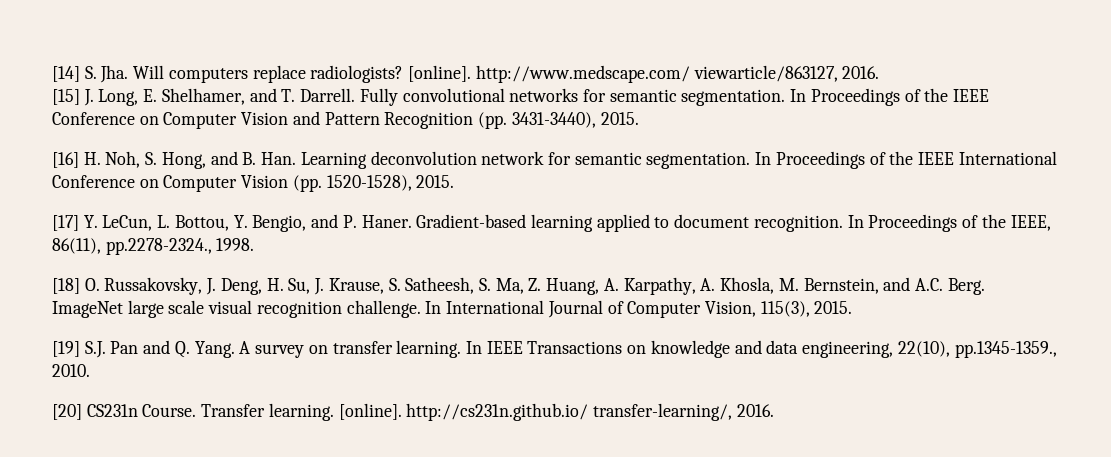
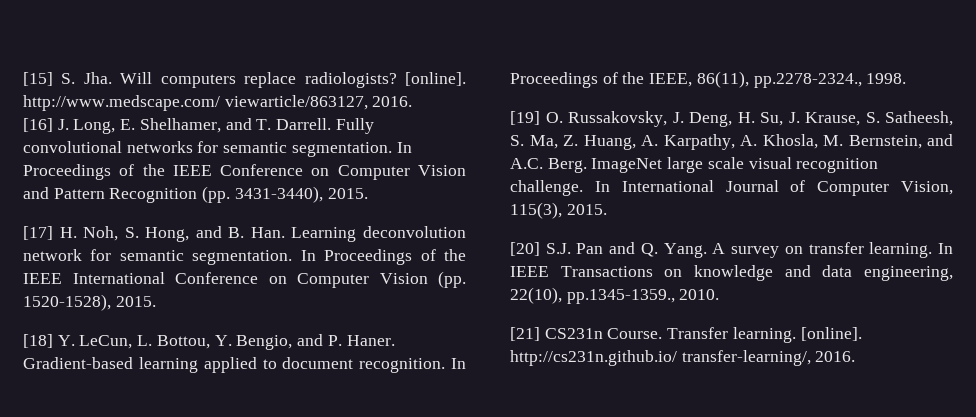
- [14] S. Jha. Will computers replace radiologists?
+ [15] S. Jha. Will computers replace radiologists?
- [15] J. Long, E. Shelhamer, and T. Darrell.
+ [16] J. Long, E. Shelhamer, and T. Darrell.
- [16] H. Noh, S. Hong, and B. Han. Learning deconvolution network for semantic segmentation.
+ [17] H. Noh, S. Hong, and B. Han. Learning deconvolution network for semantic segmentation.
- [17] Y. LeCun, L. Bottou, Y. Bengio, and P. Haner.
+ [18] Y. LeCun, L. Bottou, Y. Bengio, and P. Haner.
- [18] O. Russakovsky, J. Deng, H. Su, J. Krause, S. Satheesh, S. Ma, Z. Huang, A. Karpathy, A. Khosla, M. Bernstein, and A.C. Berg.
+ [19] O. Russakovsky, J. Deng, H. Su, J. Krause, S. Satheesh, S. Ma, Z. Huang, A. Karpathy, A. Khosla, M. Bernstein, and A.C. Berg.
- [19] S.J. Pan and Q. Yang.
+ [20] S.J. Pan and Q. Yang.
- [20] CS231n Course.
+ [21] CS231n Course.

